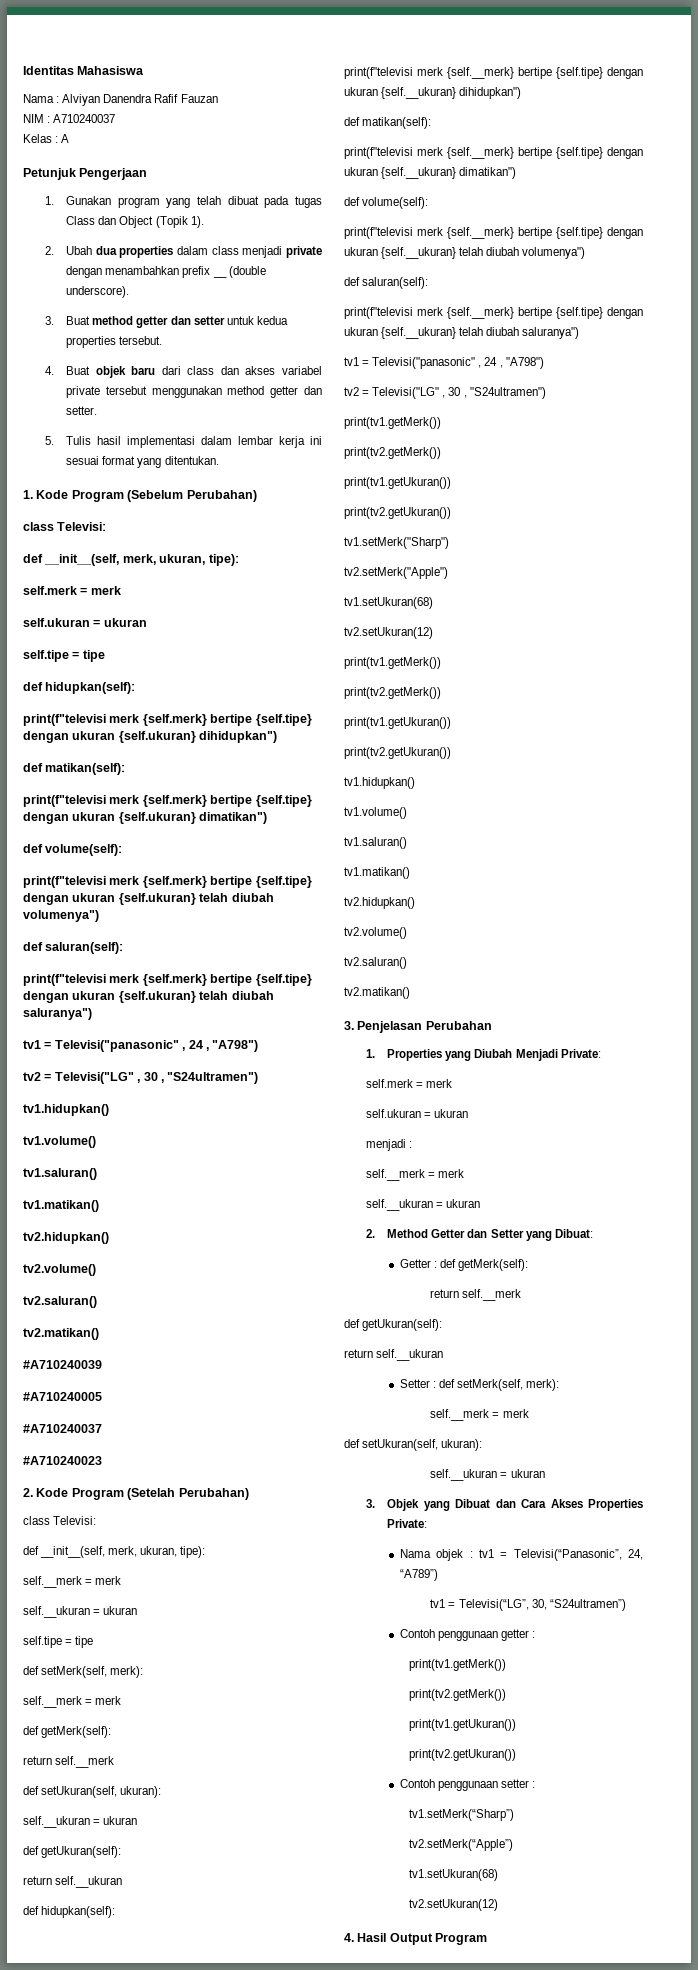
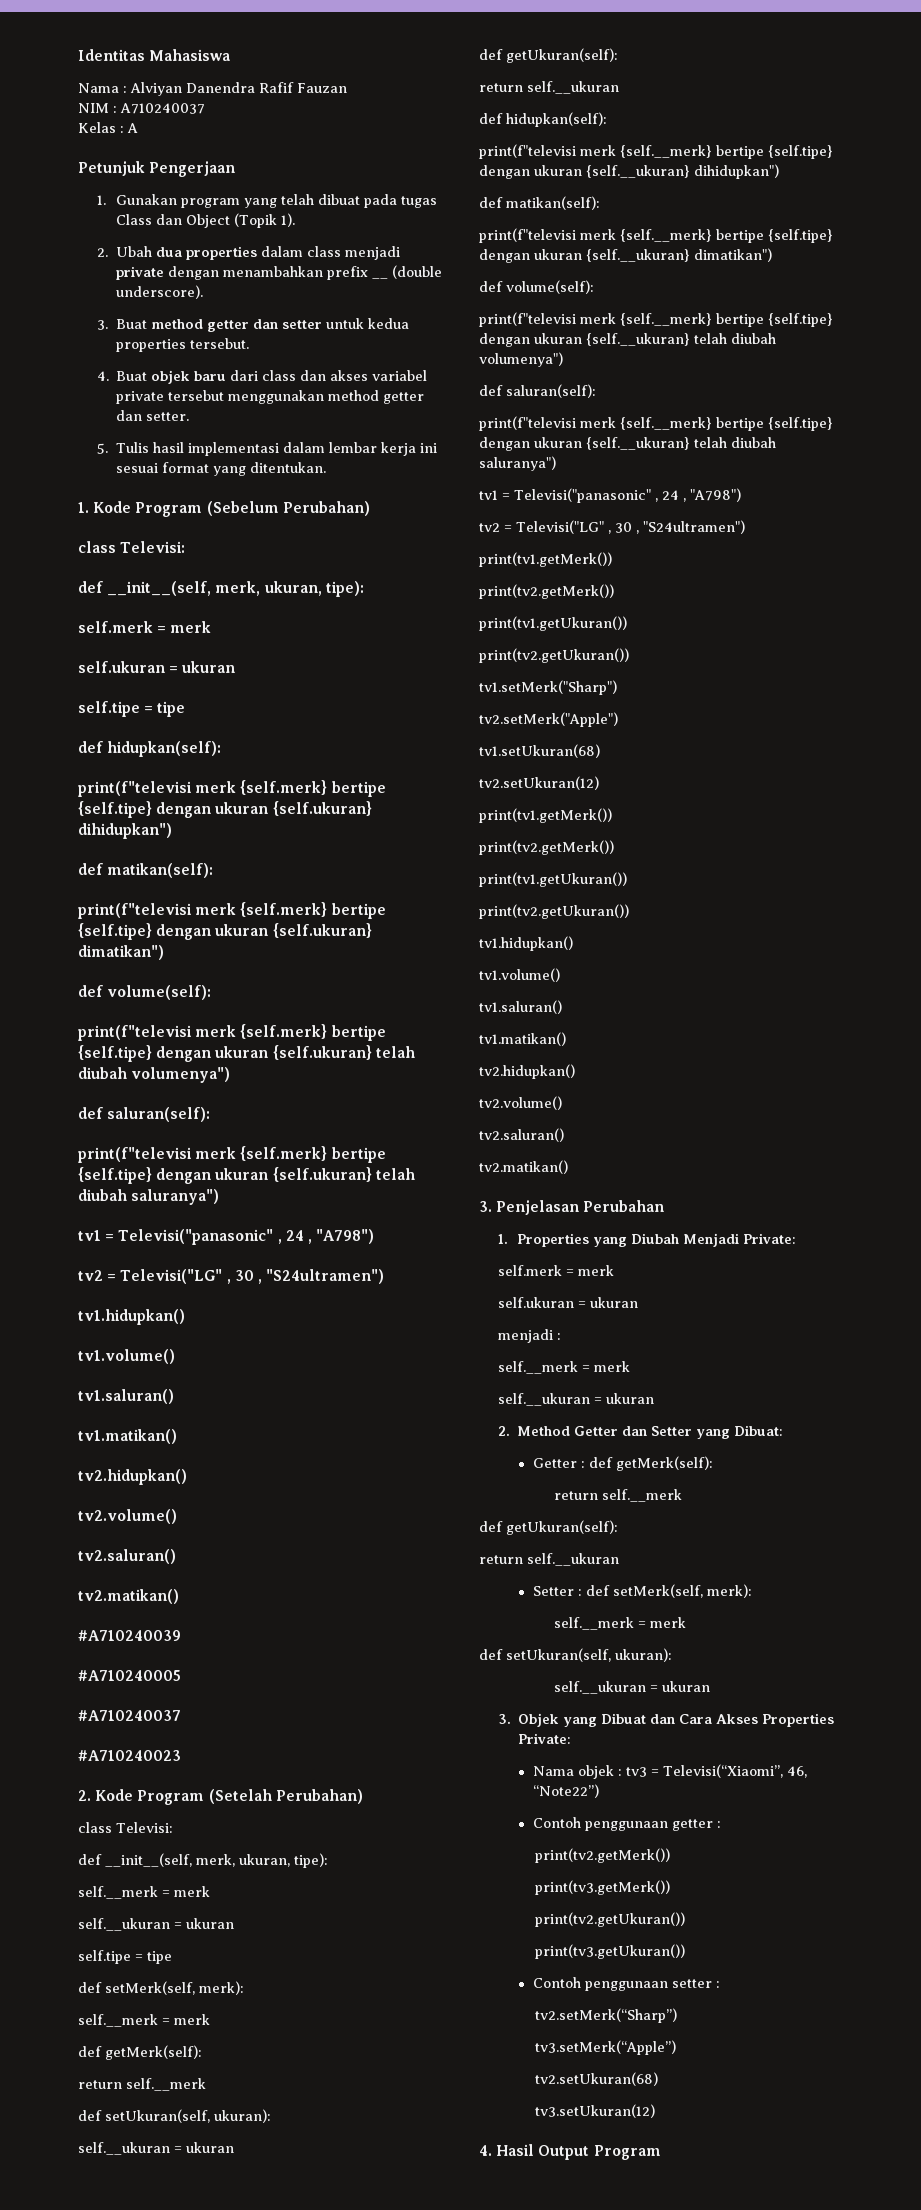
- Nama objek : tv1 = Televisi(“Panasonic”, 24, “A789”)
- tv1 = Televisi(“LG”, 30, “S24ultramen”)
+ Nama objek : tv3 = Televisi(“Xiaomi”, 46, “Note22”)
  Contoh penggunaan getter :
- print(tv1.getMerk())
  print(tv2.getMerk())
- print(tv1.getUkuran())
+ print(tv3.getMerk())
  print(tv2.getUkuran())
+ print(tv3.getUkuran())
  Contoh penggunaan setter :
- tv1.setMerk(“Sharp”)
- tv2.setMerk(“Apple”)
- tv1.setUkuran(68)
- tv2.setUkuran(12)
+ tv2.setMerk(“Sharp”)
+ tv3.setMerk(“Apple”)
+ tv2.setUkuran(68)
+ tv3.setUkuran(12)

